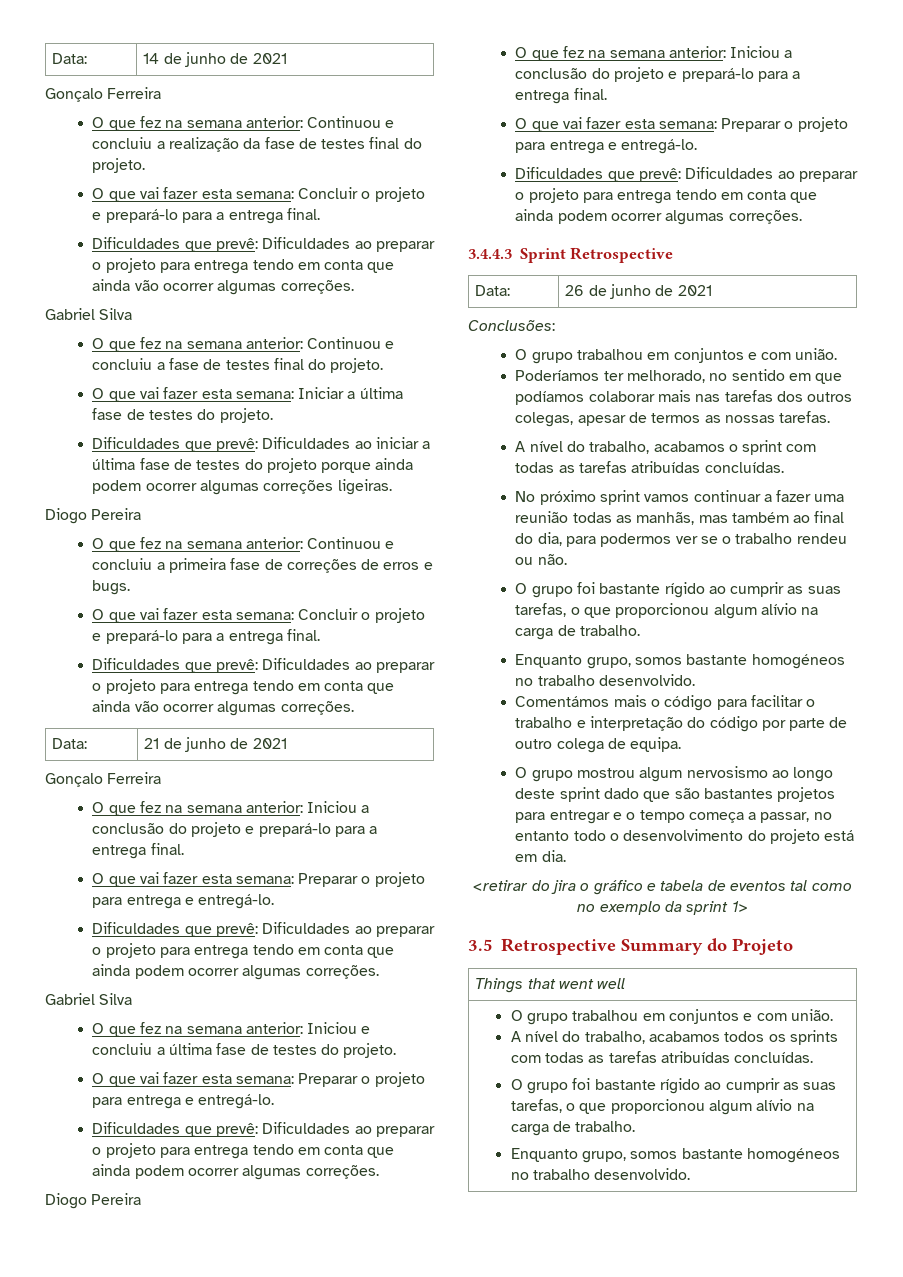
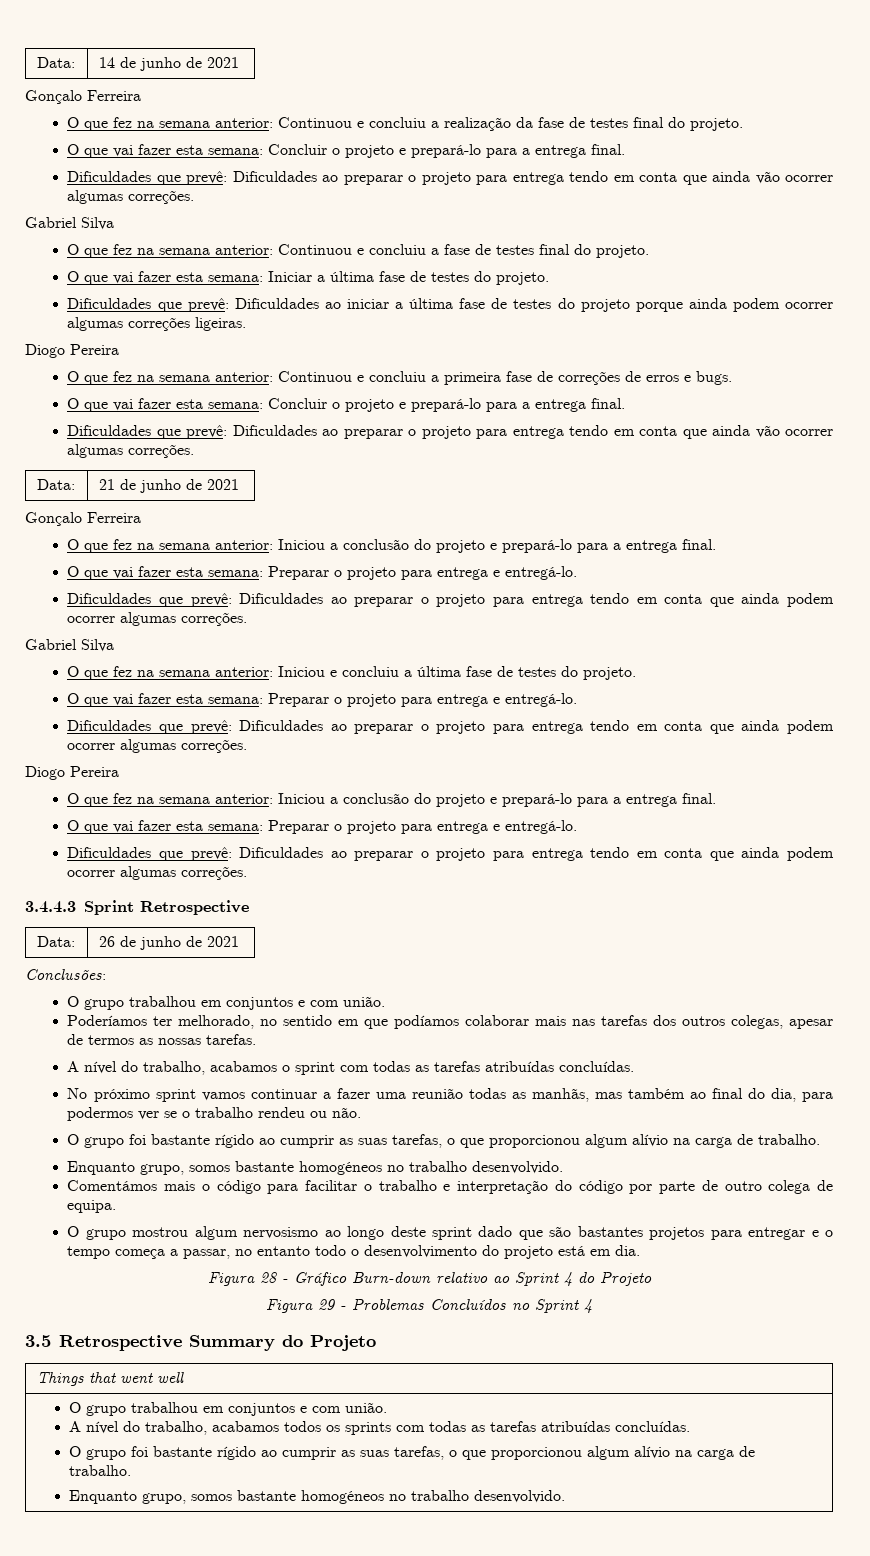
- <retirar do jira o gráfico e tabela de eventos tal como no exemplo da sprint 1>
+ Figura 28 - Gráfico Burn-down relativo ao Sprint 4 do Projeto
+ Figura 29 - Problemas Concluídos no Sprint 4

